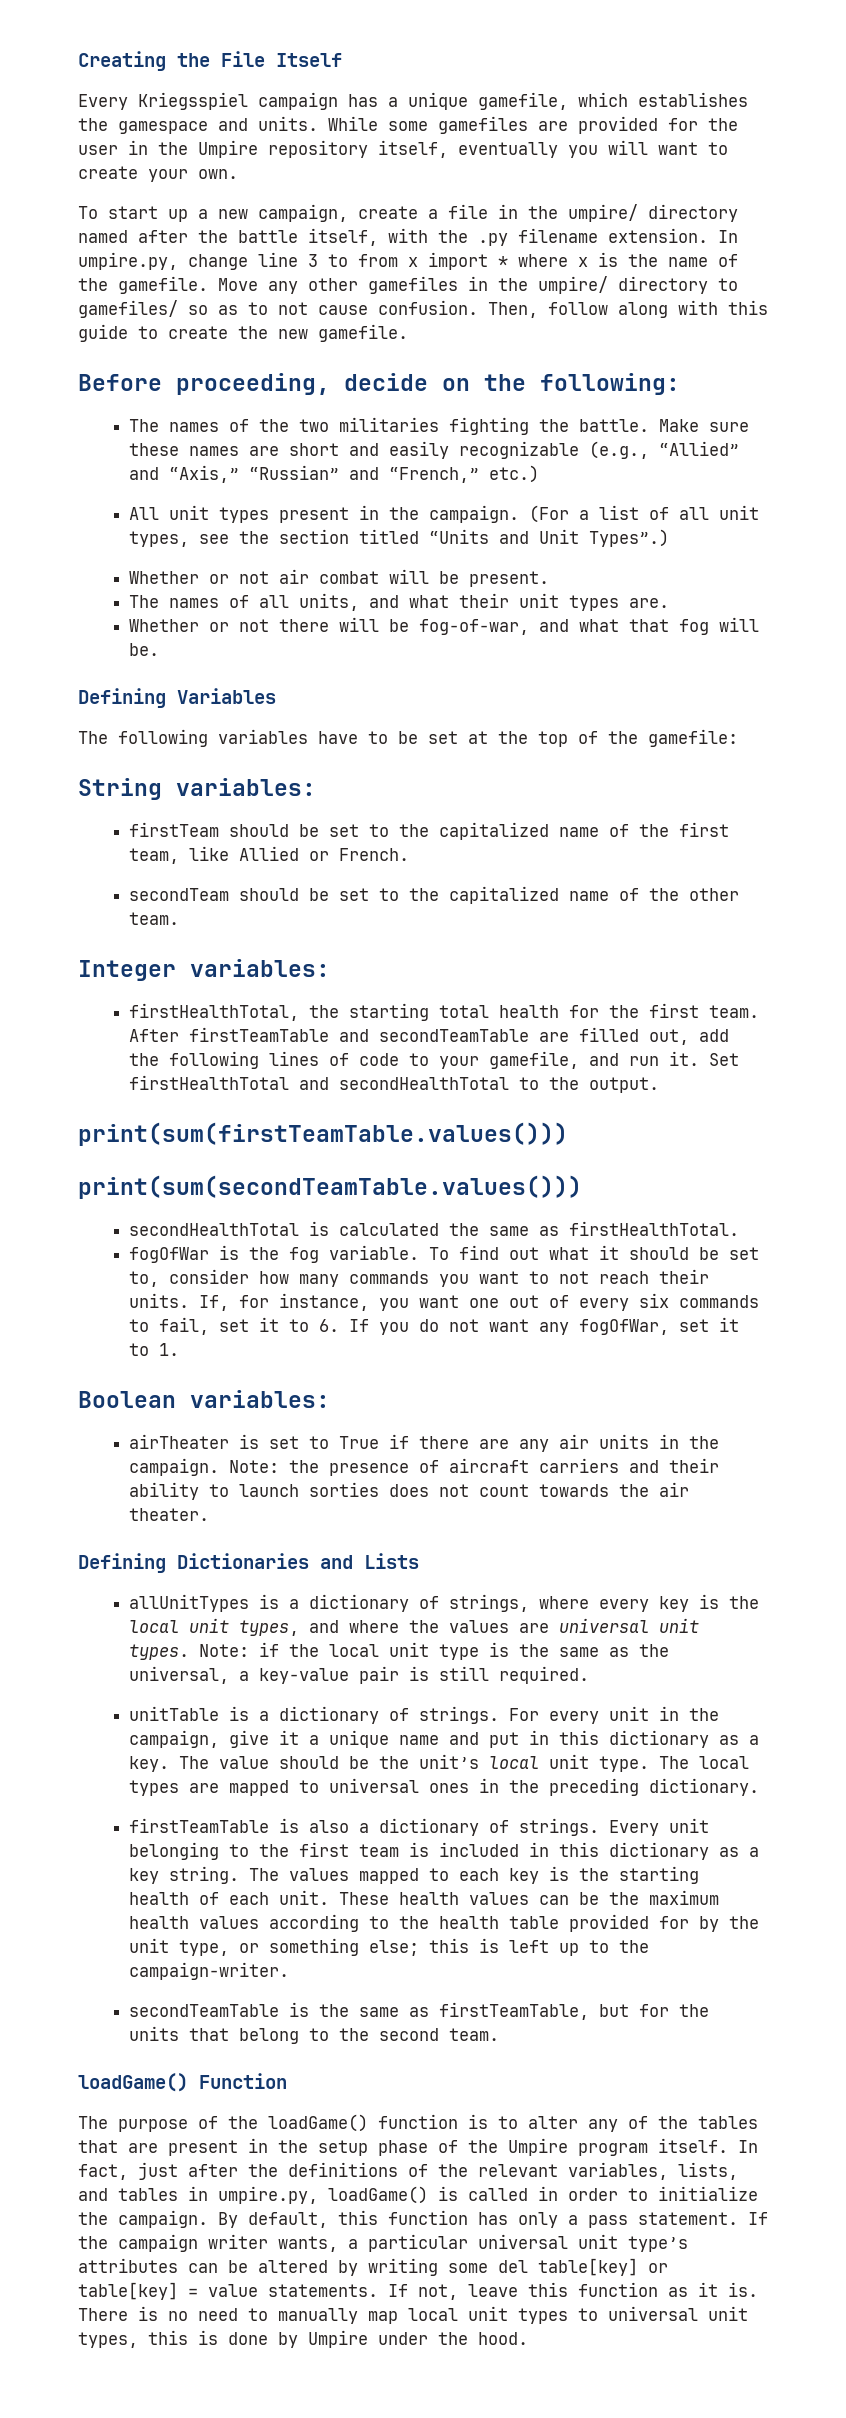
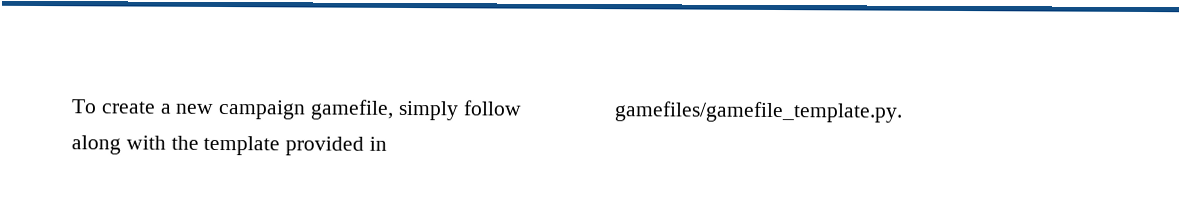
- Creating the File Itself
- Every Kriegsspiel campaign has a unique gamefile, which establishes the gamespace and units. While some gamefiles are provided for the user in the Umpire repository itself, eventually you will want to create your own.
- To start up a new campaign, create a file in the umpire/ directory named after the battle itself, with the .py filename extension. In umpire.py, change line 3 to from x import * where x is the name of the gamefile. Move any other gamefiles in the umpire/ directory to gamefiles/ so as to not cause confusion. Then, follow along with this guide to create the new gamefile.
- Before proceeding, decide on the following:
- The names of the two militaries fighting the battle. Make sure these names are short and easily recognizable (e.g., “Allied” and “Axis,” “Russian” and “French,” etc.)
- All unit types present in the campaign. (For a list of all unit types, see the section titled “Units and Unit Types”.)
- Whether or not air combat will be present.
- The names of all units, and what their unit types are.
- Whether or not there will be fog-of-war, and what that fog will be.
- Defining Variables
- The following variables have to be set at the top of the gamefile:
- String variables:
- firstTeam should be set to the capitalized name of the first team, like Allied or French.
- secondTeam should be set to the capitalized name of the other team.
- Integer variables:
- firstHealthTotal, the starting total health for the first team. After firstTeamTable and secondTeamTable are filled out, add the following lines of code to your gamefile, and run it. Set firstHealthTotal and secondHealthTotal to the output.
- print(sum(firstTeamTable.values()))
- print(sum(secondTeamTable.values()))
- secondHealthTotal is calculated the same as firstHealthTotal.
- fogOfWar is the fog variable. To find out what it should be set to, consider how many commands you want to not reach their units. If, for instance, you want one out of every six commands to fail, set it to 6. If you do not want any fogOfWar, set it to 1.
- Boolean variables:
- airTheater is set to True if there are any air units in the campaign. Note: the presence of aircraft carriers and their ability to launch sorties does not count towards the air theater.
- Defining Dictionaries and Lists
- allUnitTypes is a dictionary of strings, where every key is the local unit types, and where the values are universal unit types. Note: if the local unit type is the same as the universal, a key-value pair is still required.
- unitTable is a dictionary of strings. For every unit in the campaign, give it a unique name and put in this dictionary as a key. The value should be the unit’s local unit type. The local types are mapped to universal ones in the preceding dictionary.
- firstTeamTable is also a dictionary of strings. Every unit belonging to the first team is included in this dictionary as a key string. The values mapped to each key is the starting health of each unit. These health values can be the maximum health values according to the health table provided for by the unit type, or something else; this is left up to the campaign-writer.
- secondTeamTable is the same as firstTeamTable, but for the units that belong to the second team.
- loadGame() Function
- The purpose of the loadGame() function is to alter any of the tables that are present in the setup phase of the Umpire program itself. In fact, just after the definitions of the relevant variables, lists, and tables in umpire.py, loadGame() is called in order to initialize the campaign. By default, this function has only a pass statement. If the campaign writer wants, a particular universal unit type’s attributes can be altered by writing some del table[key] or table[key] = value statements. If not, leave this function as it is. There is no need to manually map local unit types to universal unit types, this is done by Umpire under the hood.
+ To create a new campaign gamefile, simply follow along with the template provided in gamefiles/gamefile_template.py.

